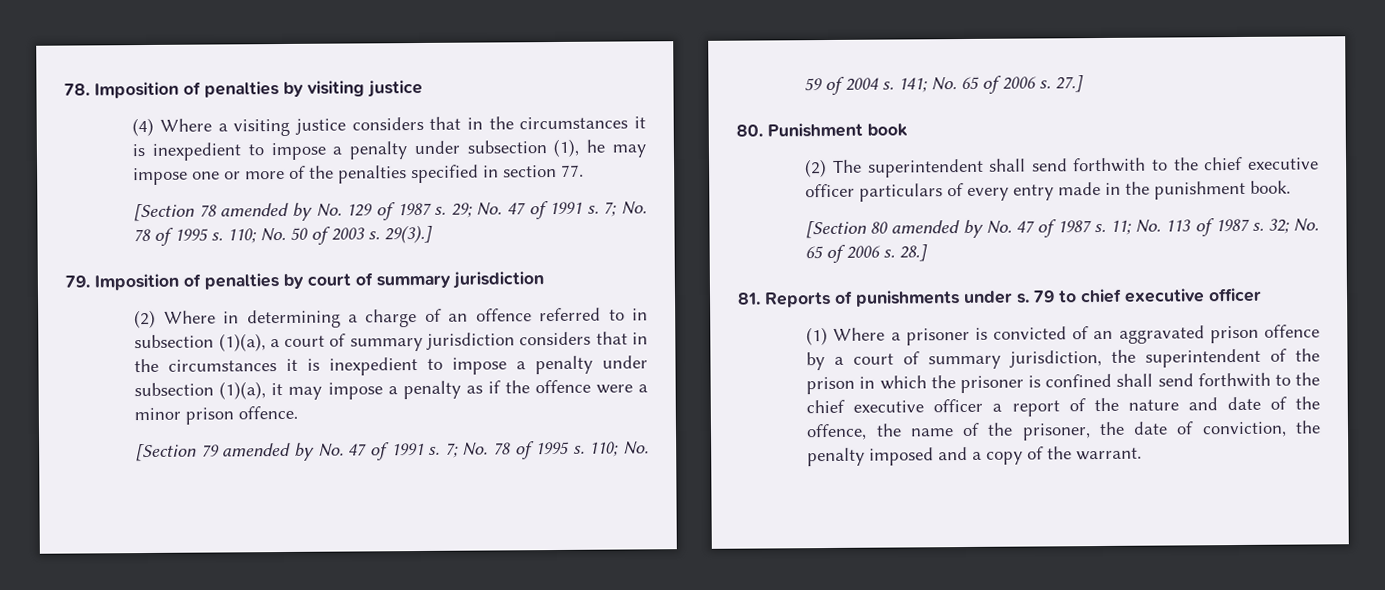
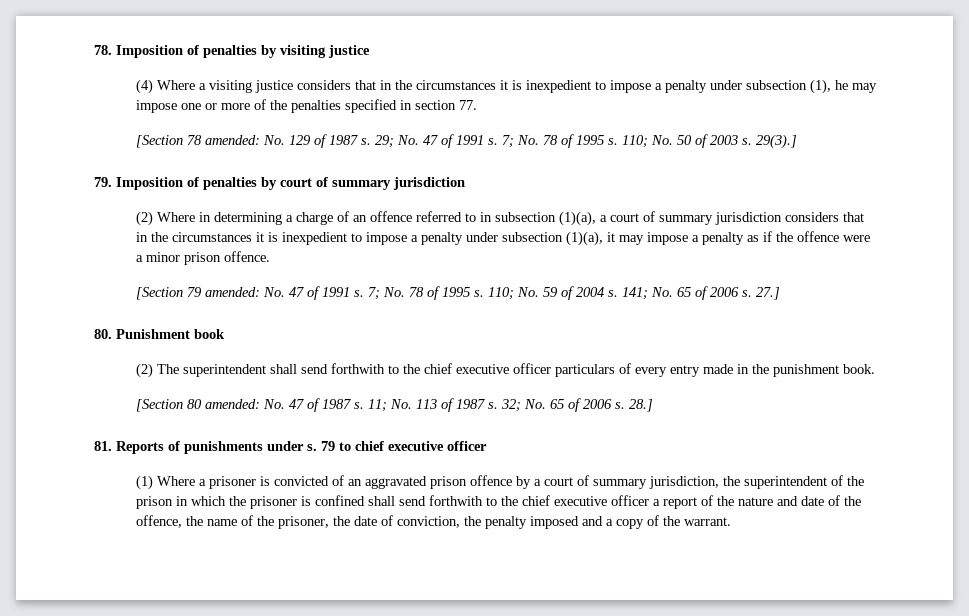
- [Section 78 amended by No. 129 of 1987 s.
+ [Section 78 amended: No. 129 of 1987 s.
- [Section 79 amended by No. 47 of 1991 s.
+ [Section 79 amended: No. 47 of 1991 s.
- [Section 80 amended by No. 47 of 1987 s.
+ [Section 80 amended: No. 47 of 1987 s.

